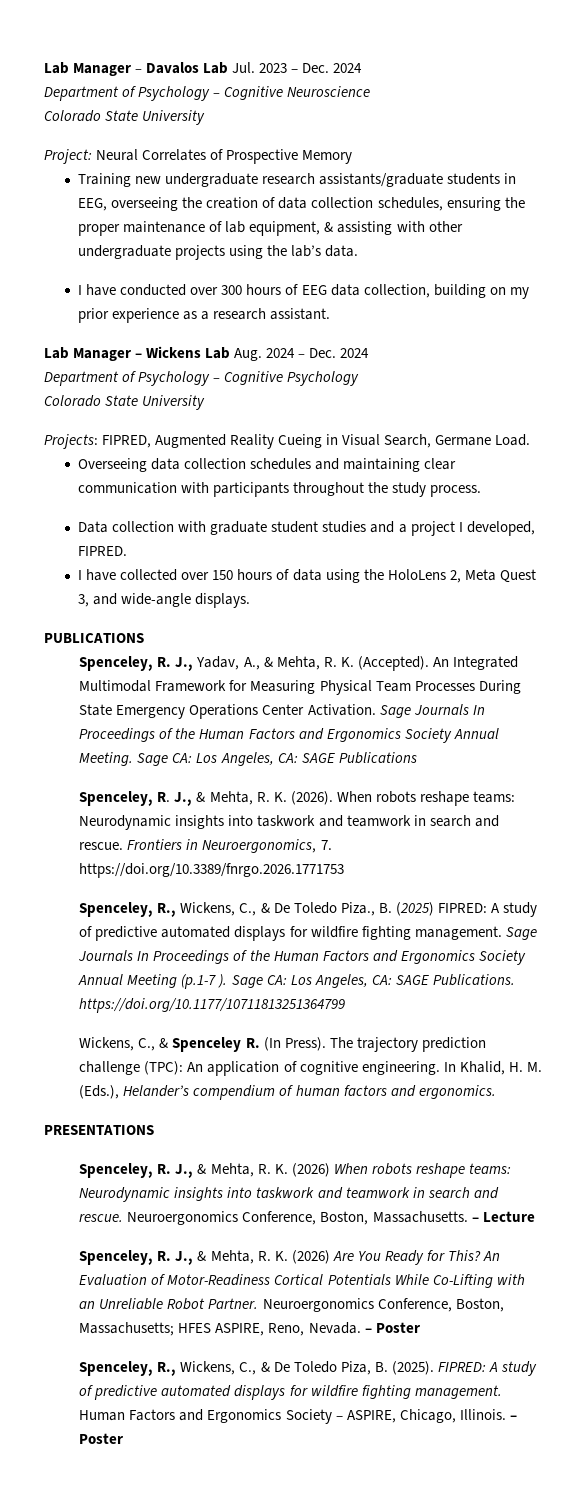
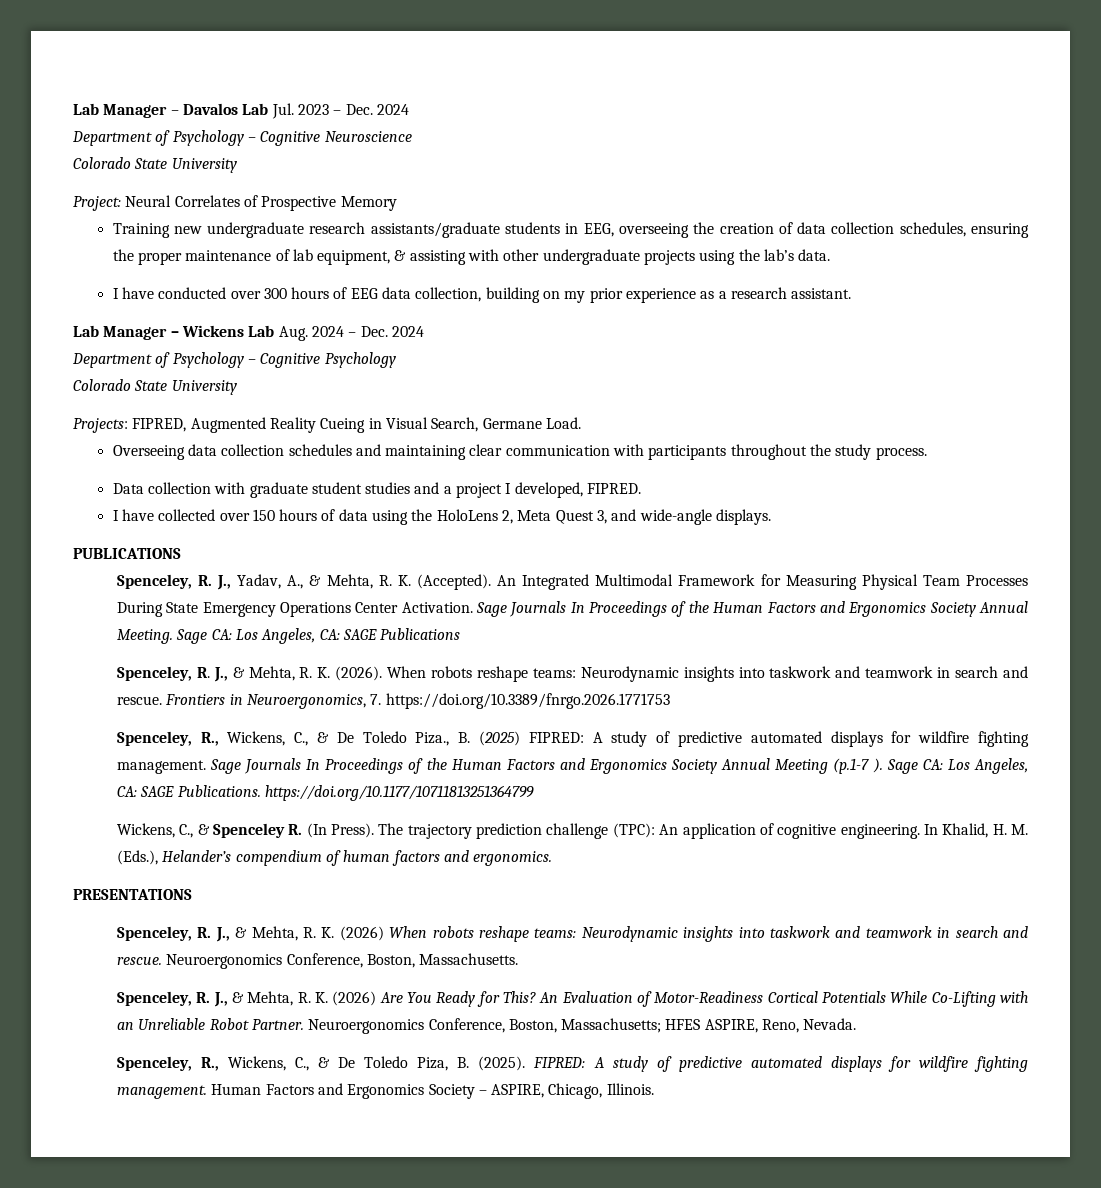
- – Lecture
- Neuroergonomics Conference, Boston, Massachusetts; HFES ASPIRE, Reno, Nevada. – Poster
+ Neuroergonomics Conference, Boston, Massachusetts; HFES ASPIRE, Reno, Nevada.
- Human Factors and Ergonomics Society – ASPIRE, Chicago, Illinois. – Poster
+ Human Factors and Ergonomics Society – ASPIRE, Chicago, Illinois.

